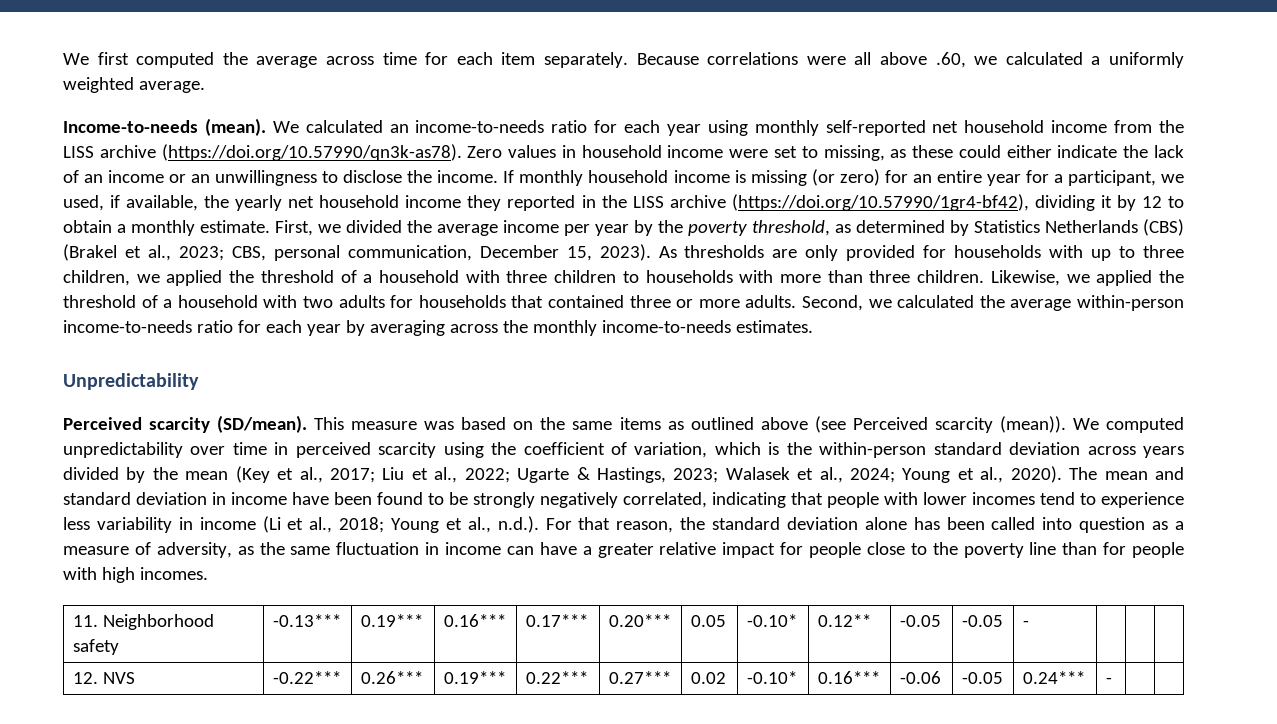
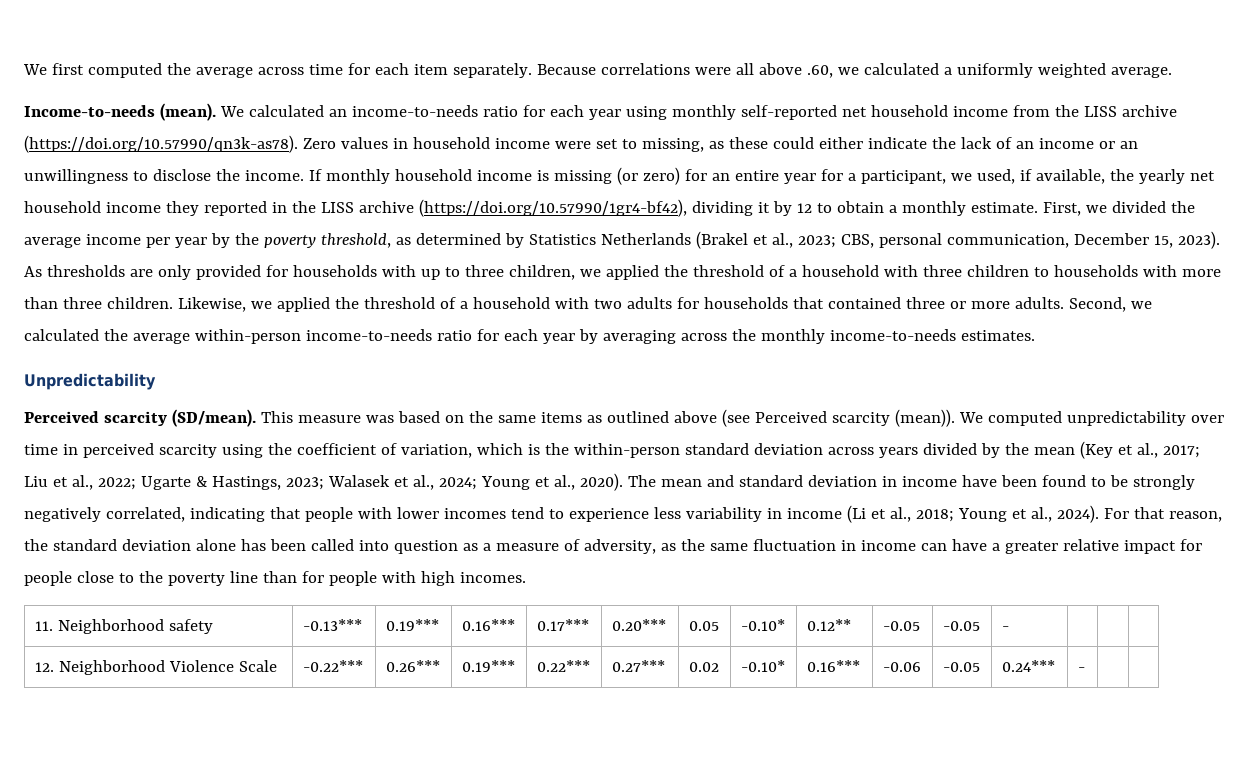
- First, we divided the average income per year by the poverty threshold, as determined by Statistics Netherlands (CBS) (Brakel et al., 2023; CBS, personal communication, December 15, 2023).
+ First, we divided the average income per year by the poverty threshold, as determined by Statistics Netherlands (Brakel et al., 2023; CBS, personal communication, December 15, 2023).
- Young et al., n.d.). For that reason, the standard deviation alone has been called into question as a measure of adversity, as the same fluctuation in income can have a greater relative impact for people close to the poverty line than for people with high incomes.
+ Young et al., 2024). For that reason, the standard deviation alone has been called into question as a measure of adversity, as the same fluctuation in income can have a greater relative impact for people close to the poverty line than for people with high incomes.
- 12. NVS | -0.22*** | 0.26*** | 0.19*** | 0.22*** | 0.27*** | 0.02 | -0.10* | 0.16*** | -0.06 | -0.05 | 0.24*** | - | |
+ 12. Neighborhood Violence Scale | -0.22*** | 0.26*** | 0.19*** | 0.22*** | 0.27*** | 0.02 | -0.10* | 0.16*** | -0.06 | -0.05 | 0.24*** | - | |

